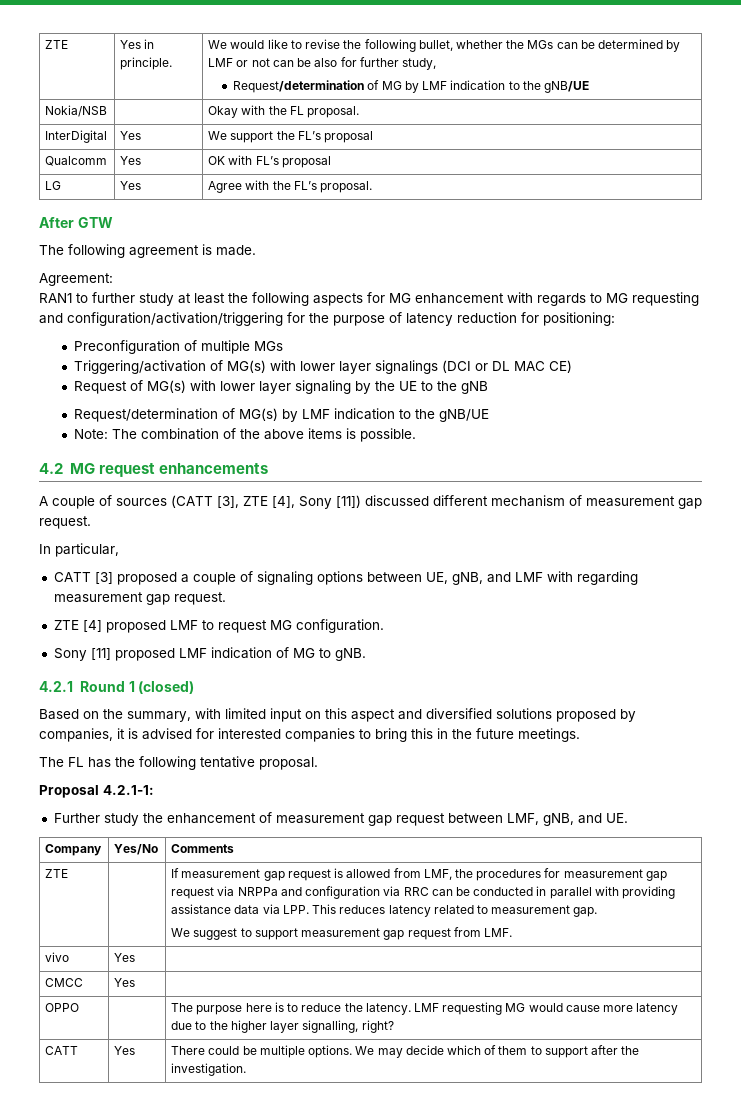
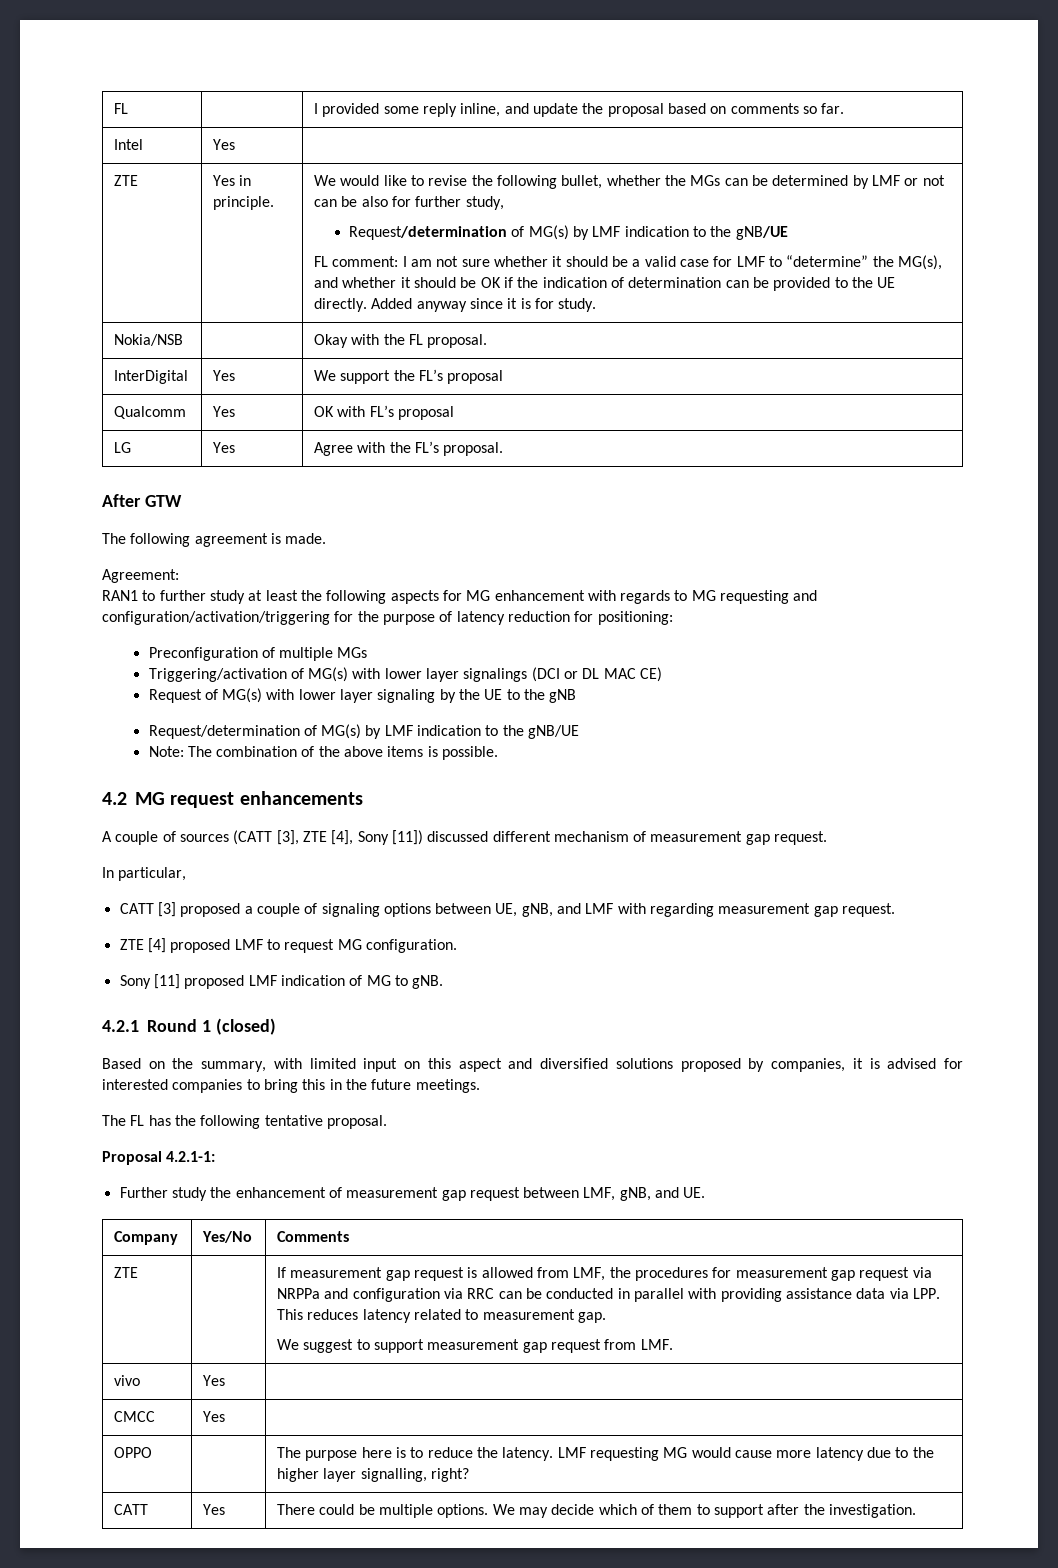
+ FL | | I provided some reply inline, and update the proposal based on comments so far.
+ Intel | Yes |
  ZTE | Yes in principle. | We would like to revise the following bullet, whether the MGs can be determined by LMF or not can be also for further study,
- Request/determination of MG by LMF indication to the gNB/UE
+ Request/determination of MG(s) by LMF indication to the gNB/UE
+ FL comment: I am not sure whether it should be a valid case for LMF to “determine” the MG(s), and whether it should be OK if the indication of determination can be provided to the UE directly. Added anyway since it is for study.

